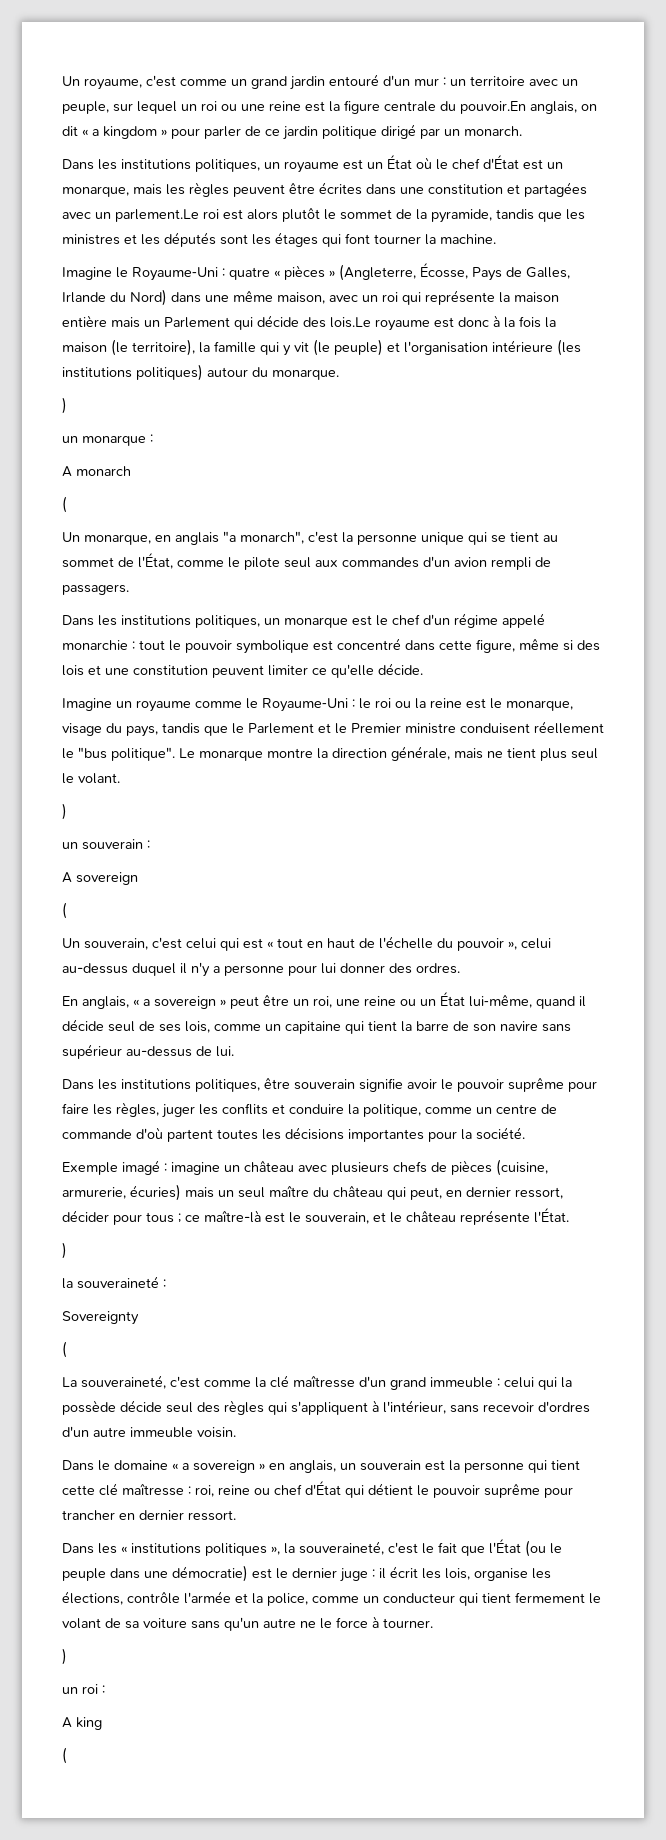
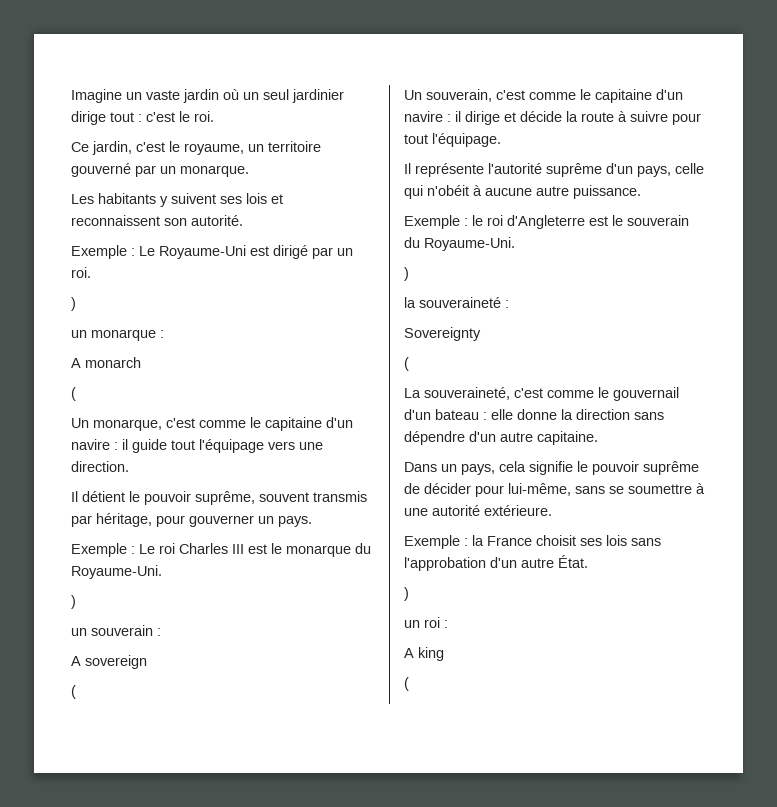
- Un royaume, c'est comme un grand jardin entouré d'un mur : un territoire avec un peuple, sur lequel un roi ou une reine est la figure centrale du pouvoir.En anglais, on dit « a kingdom » pour parler de ce jardin politique dirigé par un monarch.
- Dans les institutions politiques, un royaume est un État où le chef d'État est un monarque, mais les règles peuvent être écrites dans une constitution et partagées avec un parlement.Le roi est alors plutôt le sommet de la pyramide, tandis que les ministres et les députés sont les étages qui font tourner la machine.
- Imagine le Royaume‑Uni : quatre « pièces » (Angleterre, Écosse, Pays de Galles, Irlande du Nord) dans une même maison, avec un roi qui représente la maison entière mais un Parlement qui décide des lois.Le royaume est donc à la fois la maison (le territoire), la famille qui y vit (le peuple) et l'organisation intérieure (les institutions politiques) autour du monarque.
+ Imagine un vaste jardin où un seul jardinier dirige tout : c'est le roi.
+ Ce jardin, c'est le royaume, un territoire gouverné par un monarque.
+ Les habitants y suivent ses lois et reconnaissent son autorité.
+ Exemple : Le Royaume-Uni est dirigé par un roi.
- Un monarque, en anglais "a monarch", c'est la personne unique qui se tient au sommet de l'État, comme le pilote seul aux commandes d'un avion rempli de passagers.
- Dans les institutions politiques, un monarque est le chef d'un régime appelé monarchie : tout le pouvoir symbolique est concentré dans cette figure, même si des lois et une constitution peuvent limiter ce qu'elle décide.
- Imagine un royaume comme le Royaume‑Uni : le roi ou la reine est le monarque, visage du pays, tandis que le Parlement et le Premier ministre conduisent réellement le "bus politique". Le monarque montre la direction générale, mais ne tient plus seul le volant.
+ Un monarque, c'est comme le capitaine d'un navire : il guide tout l'équipage vers une direction.
+ Il détient le pouvoir suprême, souvent transmis par héritage, pour gouverner un pays.
+ Exemple : Le roi Charles III est le monarque du Royaume-Uni.
- Un souverain, c'est celui qui est « tout en haut de l'échelle du pouvoir », celui au-dessus duquel il n'y a personne pour lui donner des ordres.
- En anglais, « a sovereign » peut être un roi, une reine ou un État lui‑même, quand il décide seul de ses lois, comme un capitaine qui tient la barre de son navire sans supérieur au-dessus de lui.
- Dans les institutions politiques, être souverain signifie avoir le pouvoir suprême pour faire les règles, juger les conflits et conduire la politique, comme un centre de commande d'où partent toutes les décisions importantes pour la société.
- Exemple imagé : imagine un château avec plusieurs chefs de pièces (cuisine, armurerie, écuries) mais un seul maître du château qui peut, en dernier ressort, décider pour tous ; ce maître-là est le souverain, et le château représente l'État.
+ Un souverain, c'est comme le capitaine d'un navire : il dirige et décide la route à suivre pour tout l'équipage.
+ Il représente l'autorité suprême d'un pays, celle qui n'obéit à aucune autre puissance.
+ Exemple : le roi d'Angleterre est le souverain du Royaume-Uni.
- La souveraineté, c'est comme la clé maîtresse d'un grand immeuble : celui qui la possède décide seul des règles qui s'appliquent à l'intérieur, sans recevoir d'ordres d'un autre immeuble voisin.
- Dans le domaine « a sovereign » en anglais, un souverain est la personne qui tient cette clé maîtresse : roi, reine ou chef d'État qui détient le pouvoir suprême pour trancher en dernier ressort.
- Dans les « institutions politiques », la souveraineté, c'est le fait que l'État (ou le peuple dans une démocratie) est le dernier juge : il écrit les lois, organise les élections, contrôle l'armée et la police, comme un conducteur qui tient fermement le volant de sa voiture sans qu'un autre ne le force à tourner.
+ La souveraineté, c'est comme le gouvernail d'un bateau : elle donne la direction sans dépendre d'un autre capitaine.
+ Dans un pays, cela signifie le pouvoir suprême de décider pour lui-même, sans se soumettre à une autorité extérieure.
+ Exemple : la France choisit ses lois sans l'approbation d'un autre État.

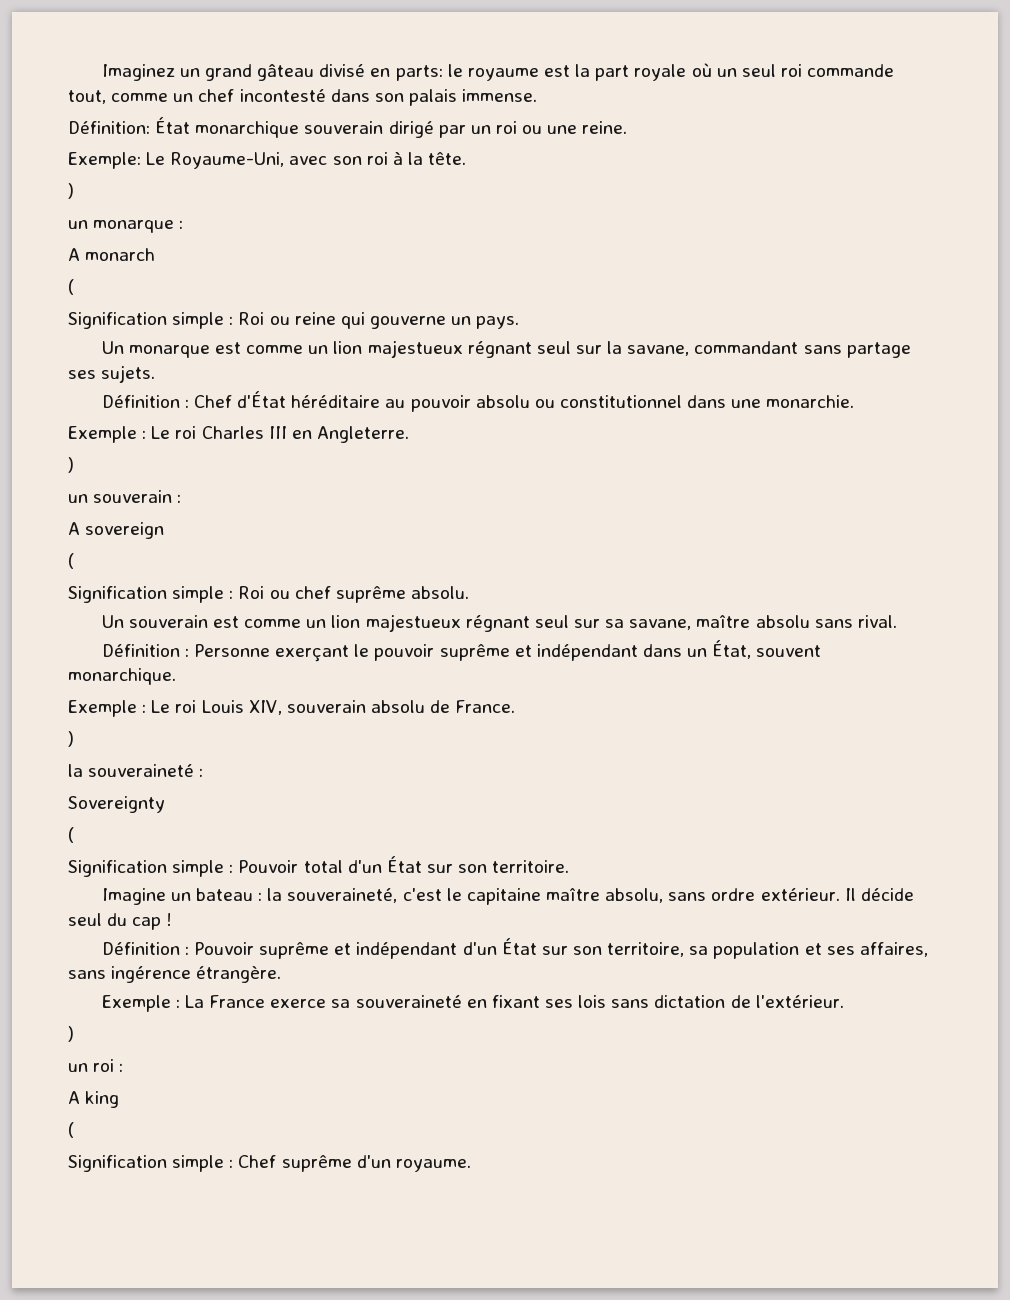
- Imagine un vaste jardin où un seul jardinier dirige tout : c'est le roi.
- Ce jardin, c'est le royaume, un territoire gouverné par un monarque.
- Les habitants y suivent ses lois et reconnaissent son autorité.
- Exemple : Le Royaume-Uni est dirigé par un roi.
+ Imaginez un grand gâteau divisé en parts: le royaume est la part royale où un seul roi commande tout, comme un chef incontesté dans son palais immense.
+ Définition: État monarchique souverain dirigé par un roi ou une reine.
+ Exemple: Le Royaume-Uni, avec son roi à la tête.
- Un monarque, c'est comme le capitaine d'un navire : il guide tout l'équipage vers une direction.
- Il détient le pouvoir suprême, souvent transmis par héritage, pour gouverner un pays.
+ Signification simple : Roi ou reine qui gouverne un pays.
+ Un monarque est comme un lion majestueux régnant seul sur la savane, commandant sans partage ses sujets.
+ Définition : Chef d'État héréditaire au pouvoir absolu ou constitutionnel dans une monarchie.
- Exemple : Le roi Charles III est le monarque du Royaume-Uni.
+ Exemple : Le roi Charles III en Angleterre.
- Un souverain, c'est comme le capitaine d'un navire : il dirige et décide la route à suivre pour tout l'équipage.
- Il représente l'autorité suprême d'un pays, celle qui n'obéit à aucune autre puissance.
- Exemple : le roi d'Angleterre est le souverain du Royaume-Uni.
+ Signification simple : Roi ou chef suprême absolu.
+ Un souverain est comme un lion majestueux régnant seul sur sa savane, maître absolu sans rival.
+ Définition : Personne exerçant le pouvoir suprême et indépendant dans un État, souvent monarchique.
+ Exemple : Le roi Louis XIV, souverain absolu de France.
- La souveraineté, c'est comme le gouvernail d'un bateau : elle donne la direction sans dépendre d'un autre capitaine.
- Dans un pays, cela signifie le pouvoir suprême de décider pour lui-même, sans se soumettre à une autorité extérieure.
- Exemple : la France choisit ses lois sans l'approbation d'un autre État.
+ Signification simple : Pouvoir total d'un État sur son territoire.
+ Imagine un bateau : la souveraineté, c'est le capitaine maître absolu, sans ordre extérieur. Il décide seul du cap !
+ Définition : Pouvoir suprême et indépendant d'un État sur son territoire, sa population et ses affaires, sans ingérence étrangère.
+ Exemple : La France exerce sa souveraineté en fixant ses lois sans dictation de l'extérieur.
+ Signification simple : Chef suprême d'un royaume.

